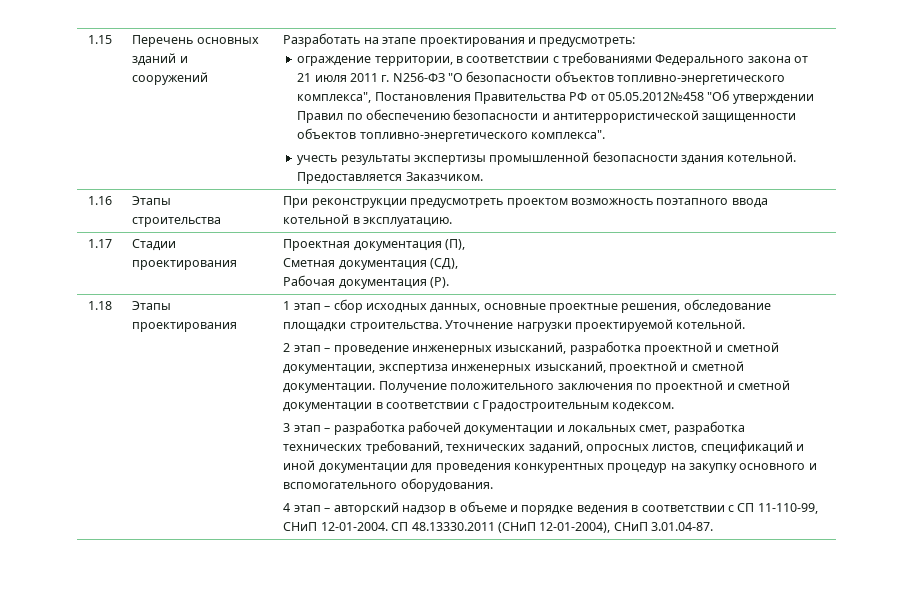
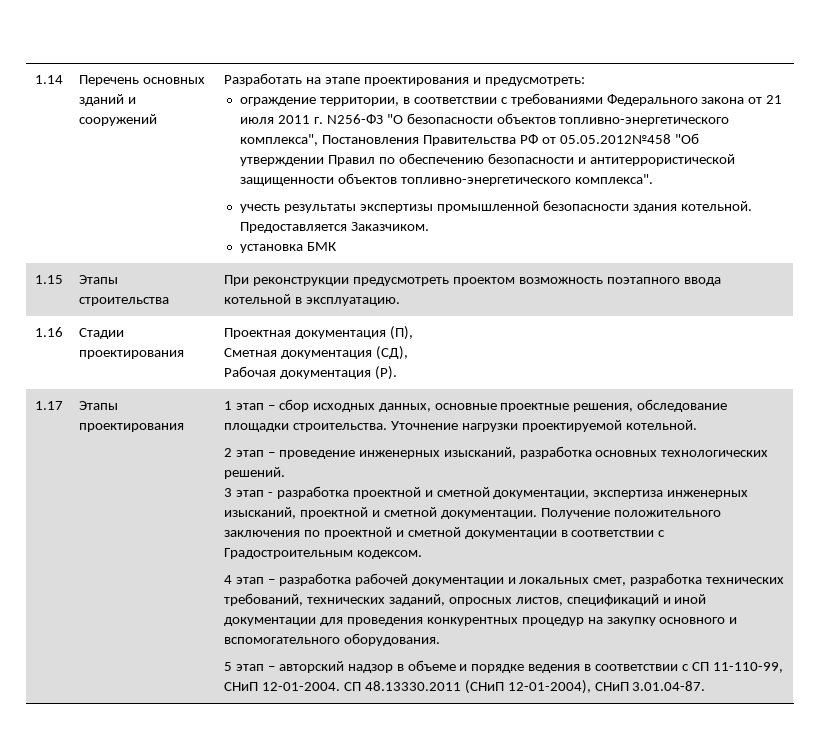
- 1.15
+ 1.14
- 1.16 | Этапы строительства | При реконструкции предусмотреть проектом возможность поэтапного ввода котельной в эксплуатацию.
+ установка БМК
+ 1.15 | Этапы строительства | При реконструкции предусмотреть проектом возможность поэтапного ввода котельной в эксплуатацию.
- 1.17 | Стадии проектирования | Проектная документация (П),
+ 1.16 | Стадии проектирования | Проектная документация (П),
- 1.18
+ 1.17
- 2 этап – проведение инженерных изысканий, разработка проектной и сметной документации, экспертиза инженерных изысканий, проектной и сметной документации.
+ 2 этап – проведение инженерных изысканий, разработка основных технологических решений.
+ 3 этап - разработка проектной и сметной документации, экспертиза инженерных изысканий, проектной и сметной документации.
- 3 этап – разработка рабочей документации и локальных смет, разработка технических требований, технических заданий, опросных листов, спецификаций и иной документации для проведения конкурентных процедур на закупку основного и вспомогательного оборудования.
+ 4 этап – разработка рабочей документации и локальных смет, разработка технических требований, технических заданий, опросных листов, спецификаций и иной документации для проведения конкурентных процедур на закупку основного и вспомогательного оборудования.
- 4 этап – авторский надзор в объеме и порядке ведения в соответствии с СП 11-110-99, СНиП 12-01-2004.
+ 5 этап – авторский надзор в объеме и порядке ведения в соответствии с СП 11-110-99, СНиП 12-01-2004.

